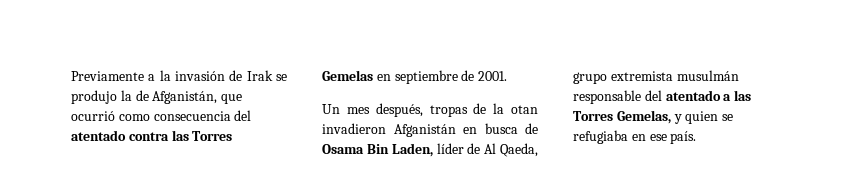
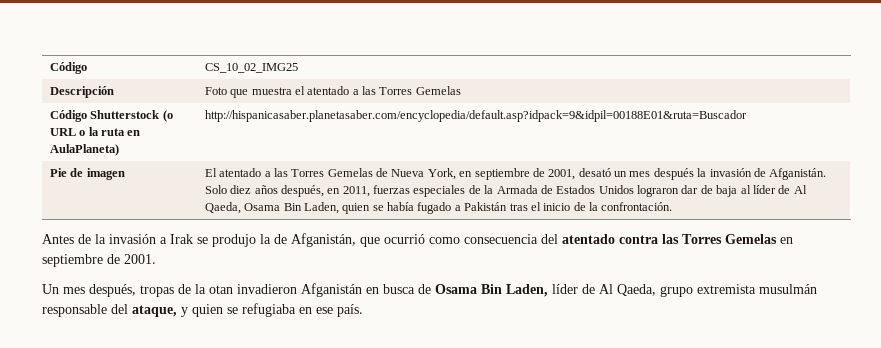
- Previamente a la invasión de Irak se produjo la de Afganistán, que ocurrió como consecuencia del atentado contra las Torres Gemelas en septiembre de 2001.
+ Código | CS_10_02_IMG25
+ Descripción | Foto que muestra el atentado a las Torres Gemelas
+ Código Shutterstock (o URL o la ruta en AulaPlaneta) | http://hispanicasaber.planetasaber.com/encyclopedia/default.asp?idpack=9&idpil=00188E01&ruta=Buscador
+ Pie de imagen | El atentado a las Torres Gemelas de Nueva York, en septiembre de 2001, desató un mes después la invasión de Afganistán. Solo diez años después, en 2011, fuerzas especiales de la Armada de Estados Unidos lograron dar de baja al líder de Al Qaeda, Osama Bin Laden, quien se había fugado a Pakistán tras el inicio de la confrontación.
+ Antes de la invasión a Irak se produjo la de Afganistán, que ocurrió como consecuencia del atentado contra las Torres Gemelas en septiembre de 2001.
- Un mes después, tropas de la otan invadieron Afganistán en busca de Osama Bin Laden, líder de Al Qaeda, grupo extremista musulmán responsable del atentado a las Torres Gemelas, y quien se refugiaba en ese país.
+ Un mes después, tropas de la otan invadieron Afganistán en busca de Osama Bin Laden, líder de Al Qaeda, grupo extremista musulmán responsable del ataque, y quien se refugiaba en ese país.

